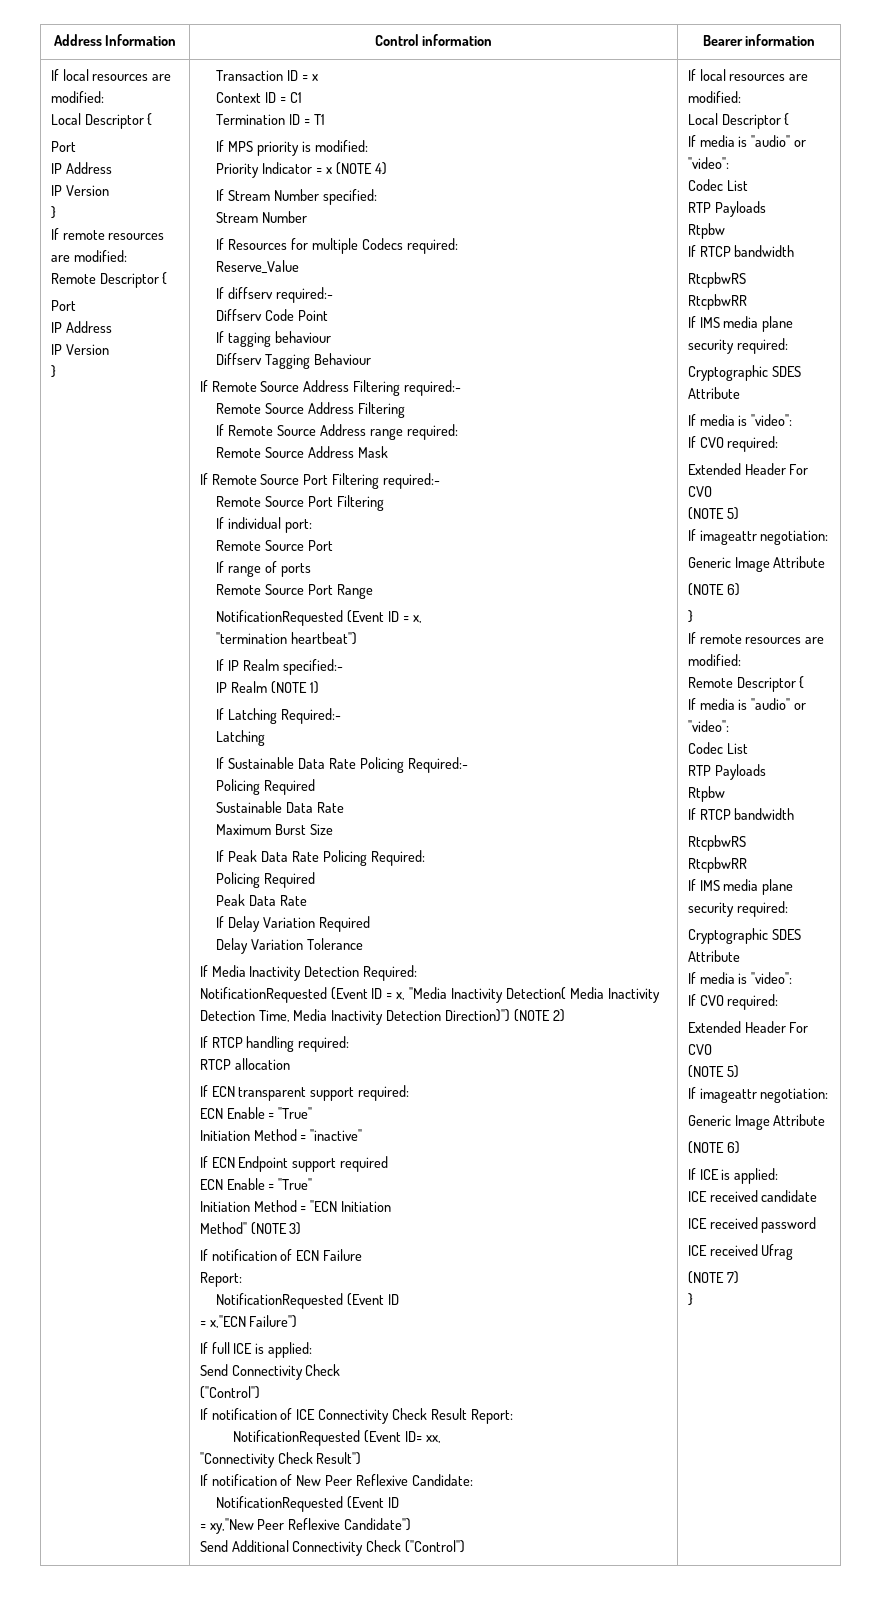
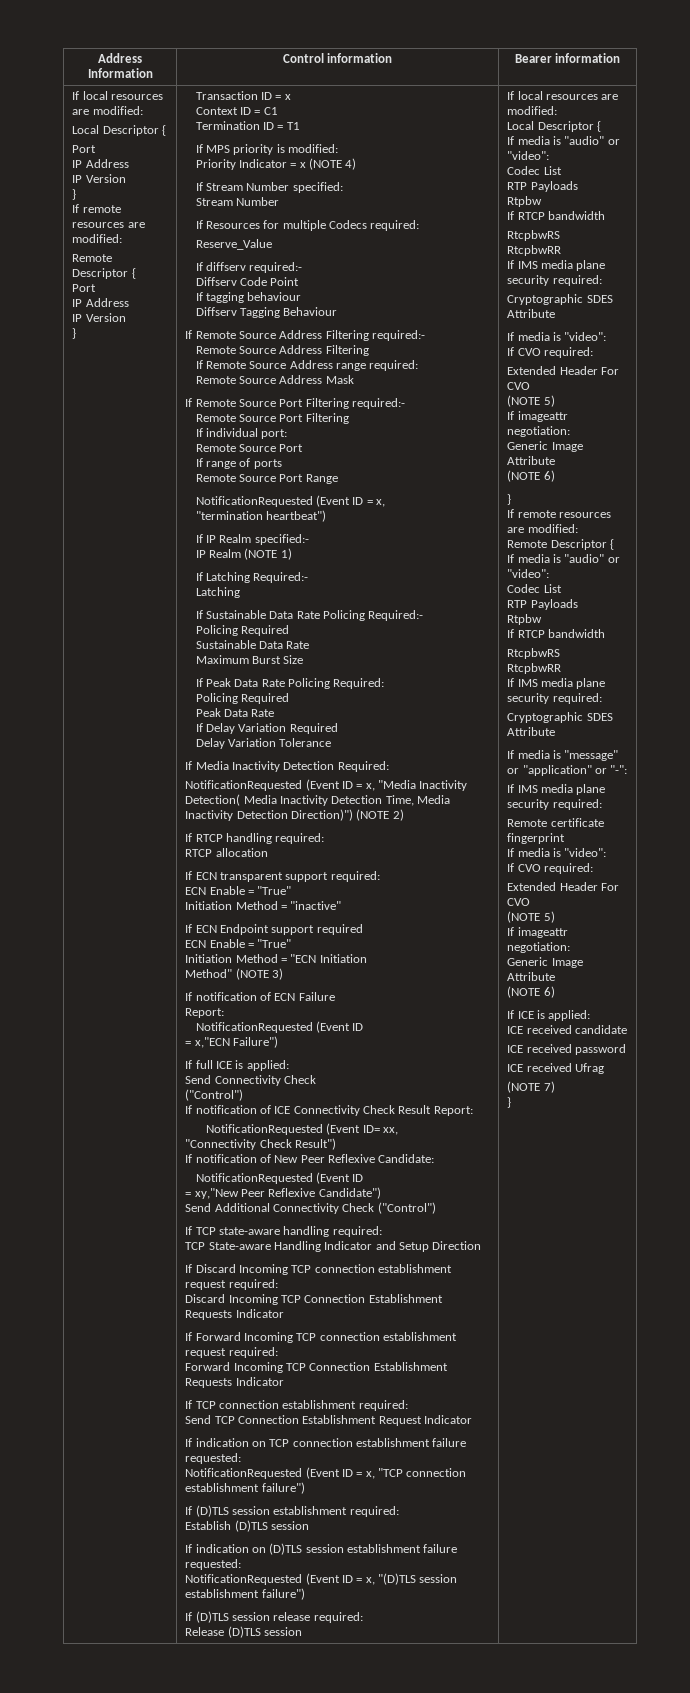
+ If TCP state-aware handling required:
+ TCP State-aware Handling Indicator and Setup Direction
+ If Discard Incoming TCP connection establishment request required:
+ Discard Incoming TCP Connection Establishment Requests Indicator
+ If Forward Incoming TCP connection establishment request required:
+ Forward Incoming TCP Connection Establishment Requests Indicator
+ If TCP connection establishment required:
+ Send TCP Connection Establishment Request Indicator
+ If indication on TCP connection establishment failure requested:
+ NotificationRequested (Event ID = x, "TCP connection establishment failure")
+ If (D)TLS session establishment required:
+ Establish (D)TLS session
+ If indication on (D)TLS session establishment failure requested:
+ NotificationRequested (Event ID = x, "(D)TLS session establishment failure")
+ If (D)TLS session release required:
+ Release (D)TLS session
+ If media is "message" or "application" or "-":
+ If IMS media plane security required:
+ Remote certificate fingerprint

